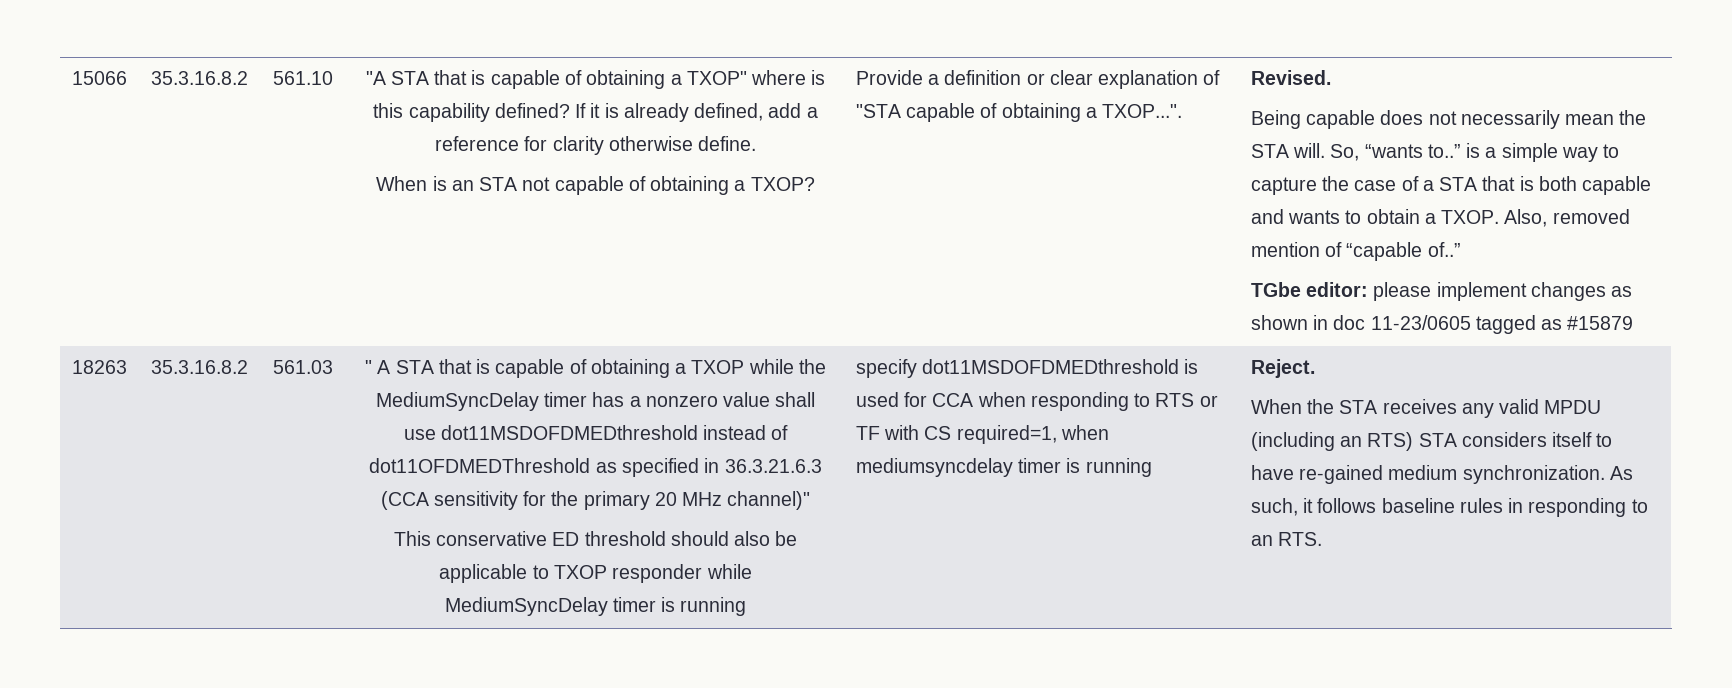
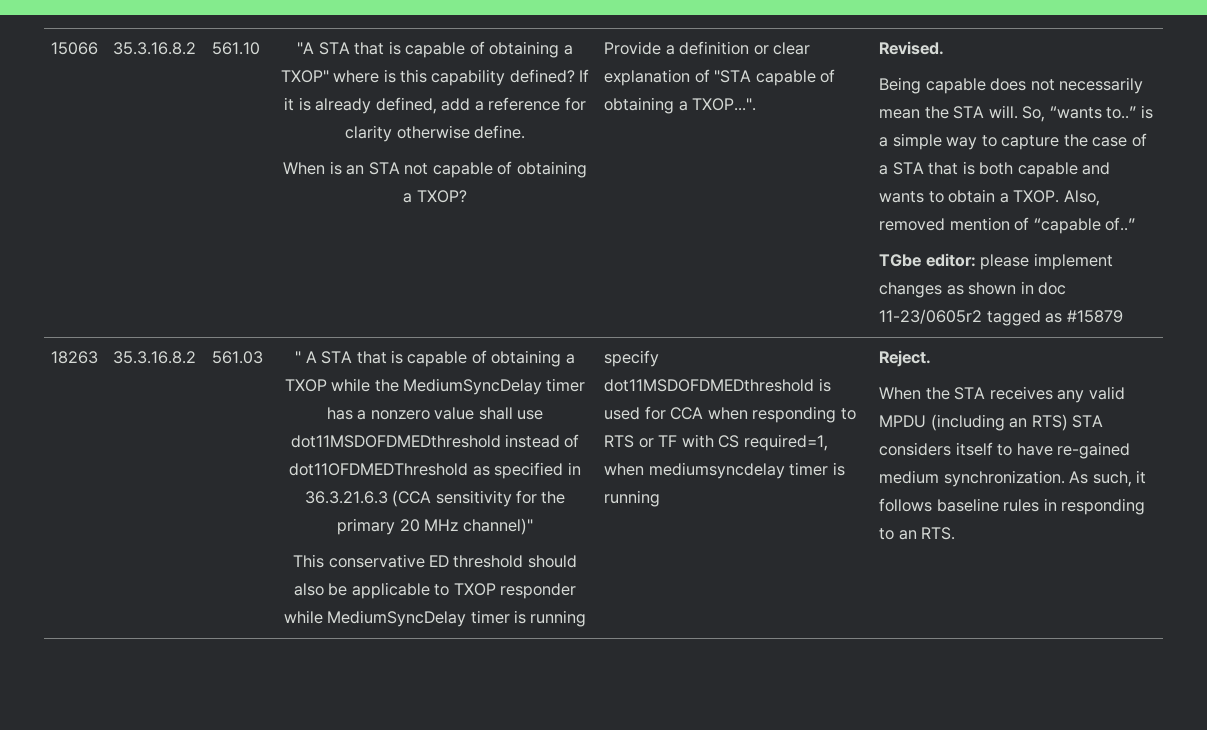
- TGbe editor: please implement changes as shown in doc 11-23/0605 tagged as #15879
+ TGbe editor: please implement changes as shown in doc 11-23/0605r2 tagged as #15879

